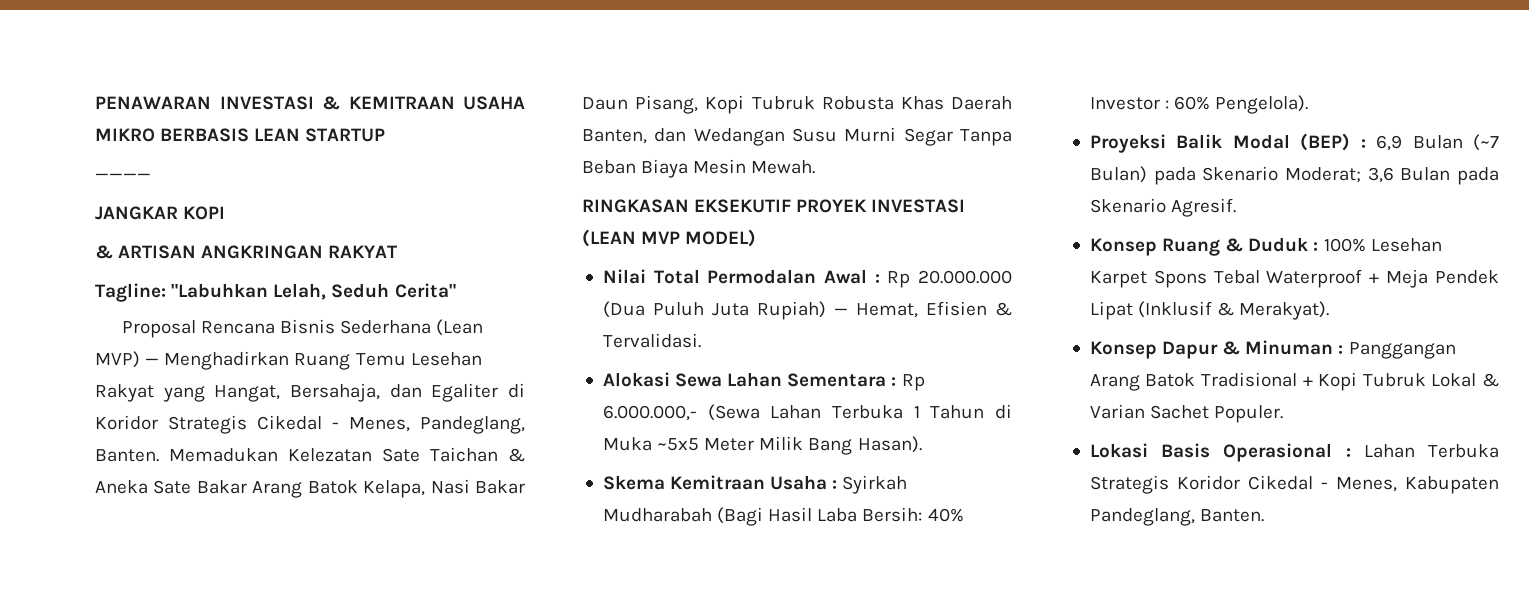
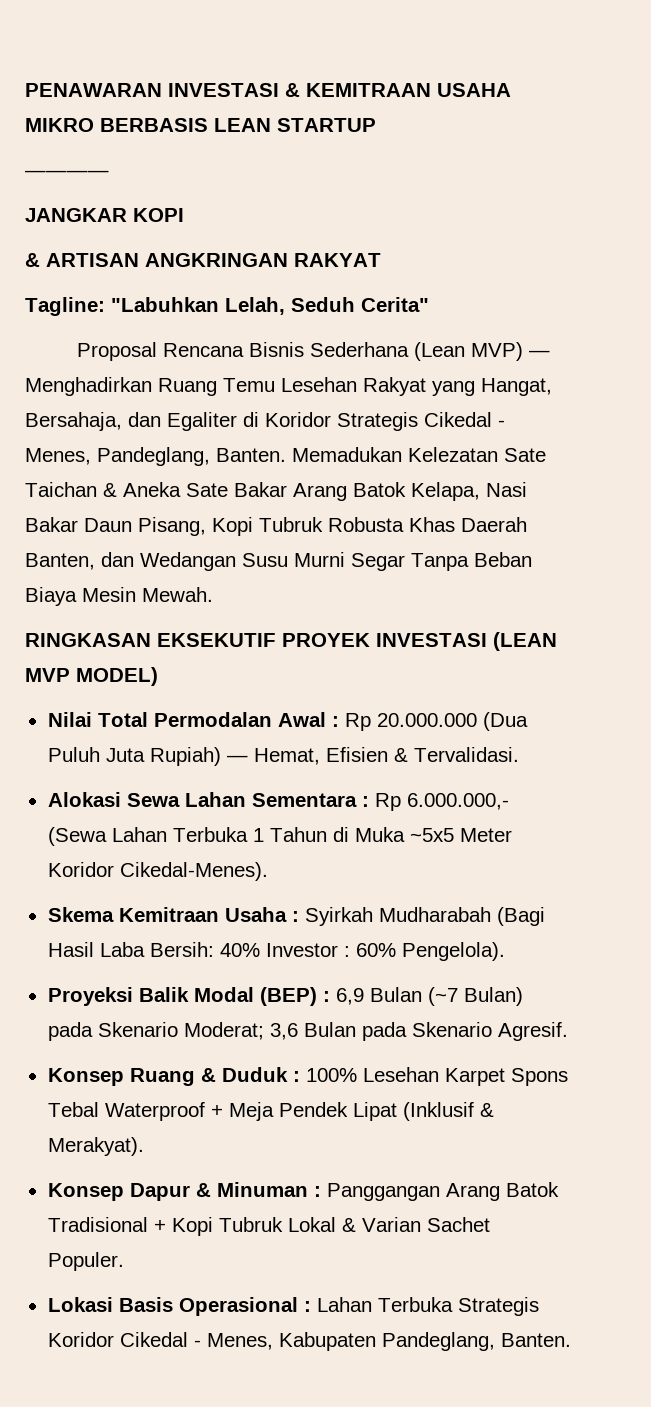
- Alokasi Sewa Lahan Sementara : Rp 6.000.000,- (Sewa Lahan Terbuka 1 Tahun di Muka ~5x5 Meter Milik Bang Hasan).
+ Alokasi Sewa Lahan Sementara : Rp 6.000.000,- (Sewa Lahan Terbuka 1 Tahun di Muka ~5x5 Meter Koridor Cikedal-Menes).

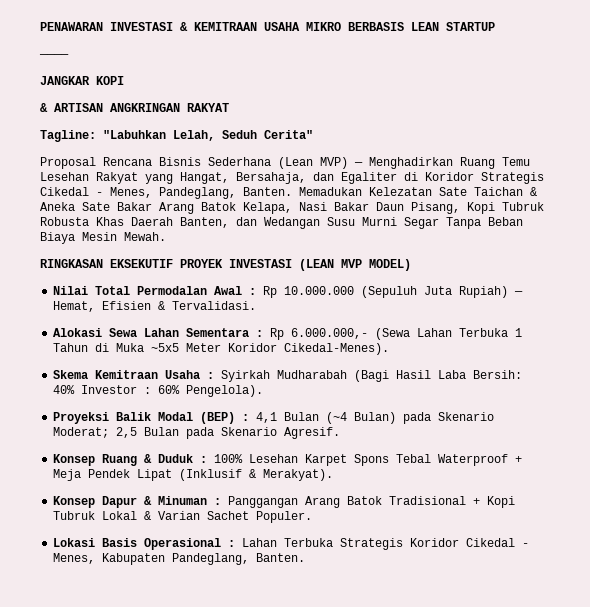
- Nilai Total Permodalan Awal : Rp 20.000.000 (Dua Puluh Juta Rupiah) — Hemat, Efisien & Tervalidasi.
+ Nilai Total Permodalan Awal : Rp 10.000.000 (Sepuluh Juta Rupiah) — Hemat, Efisien & Tervalidasi.
- Proyeksi Balik Modal (BEP) : 6,9 Bulan (~7 Bulan) pada Skenario Moderat; 3,6 Bulan pada Skenario Agresif.
+ Proyeksi Balik Modal (BEP) : 4,1 Bulan (~4 Bulan) pada Skenario Moderat; 2,5 Bulan pada Skenario Agresif.

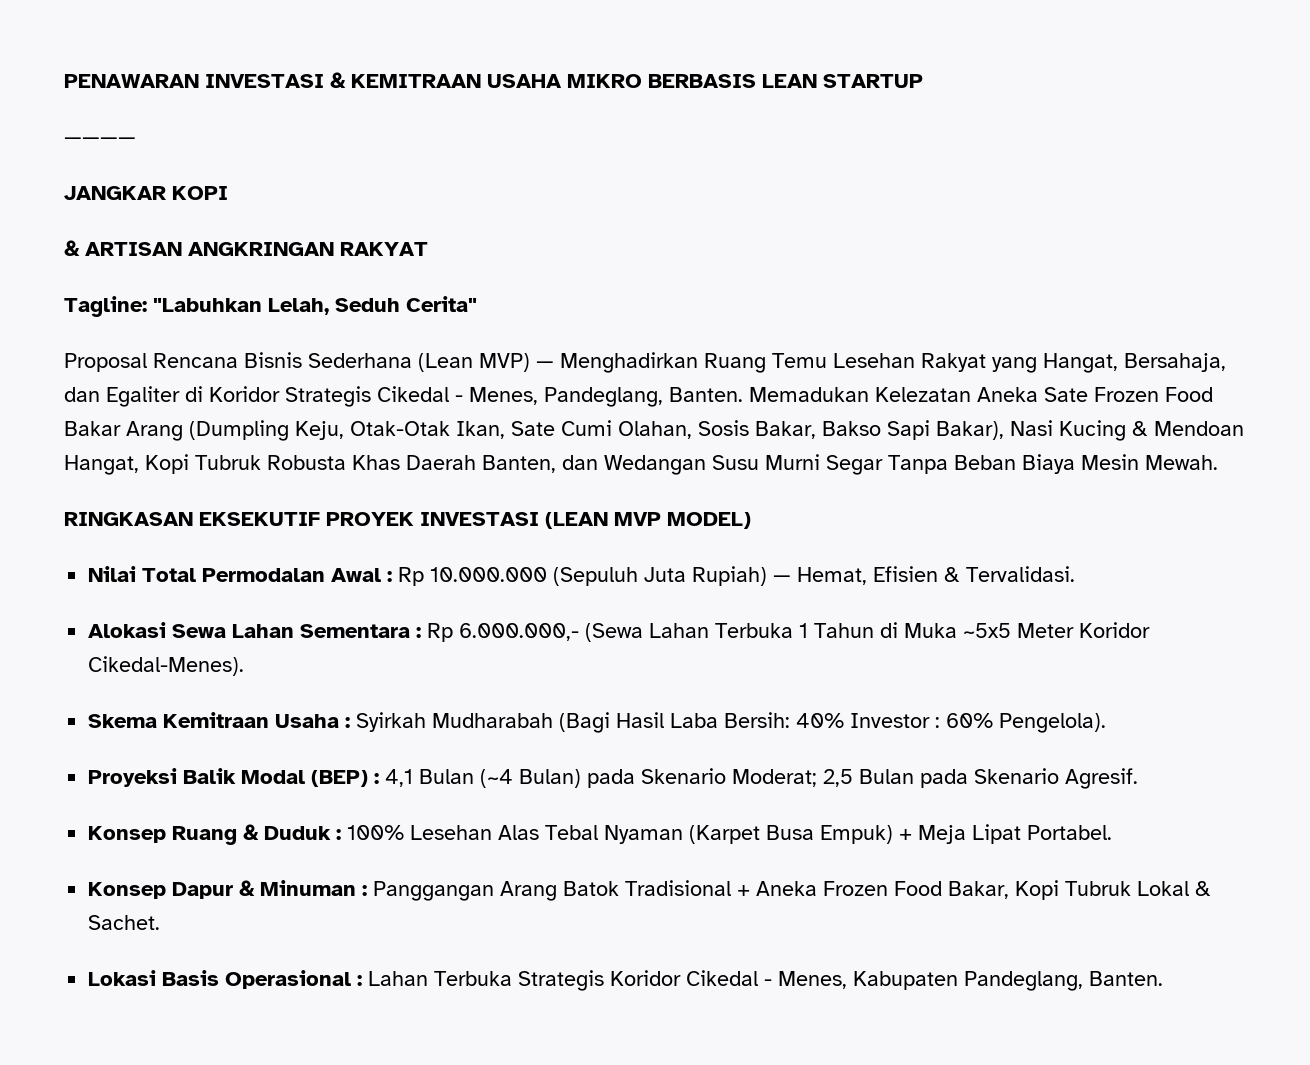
- Memadukan Kelezatan Sate Taichan & Aneka Sate Bakar Arang Batok Kelapa, Nasi Bakar Daun Pisang, Kopi Tubruk Robusta Khas Daerah Banten, dan Wedangan Susu Murni Segar Tanpa Beban Biaya Mesin Mewah.
+ Memadukan Kelezatan Aneka Sate Frozen Food Bakar Arang (Dumpling Keju, Otak-Otak Ikan, Sate Cumi Olahan, Sosis Bakar, Bakso Sapi Bakar), Nasi Kucing & Mendoan Hangat, Kopi Tubruk Robusta Khas Daerah Banten, dan Wedangan Susu Murni Segar Tanpa Beban Biaya Mesin Mewah.
- Konsep Ruang & Duduk : 100% Lesehan Karpet Spons Tebal Waterproof + Meja Pendek Lipat (Inklusif & Merakyat).
+ Konsep Ruang & Duduk : 100% Lesehan Alas Tebal Nyaman (Karpet Busa Empuk) + Meja Lipat Portabel.
- Konsep Dapur & Minuman : Panggangan Arang Batok Tradisional + Kopi Tubruk Lokal & Varian Sachet Populer.
+ Konsep Dapur & Minuman : Panggangan Arang Batok Tradisional + Aneka Frozen Food Bakar, Kopi Tubruk Lokal & Sachet.

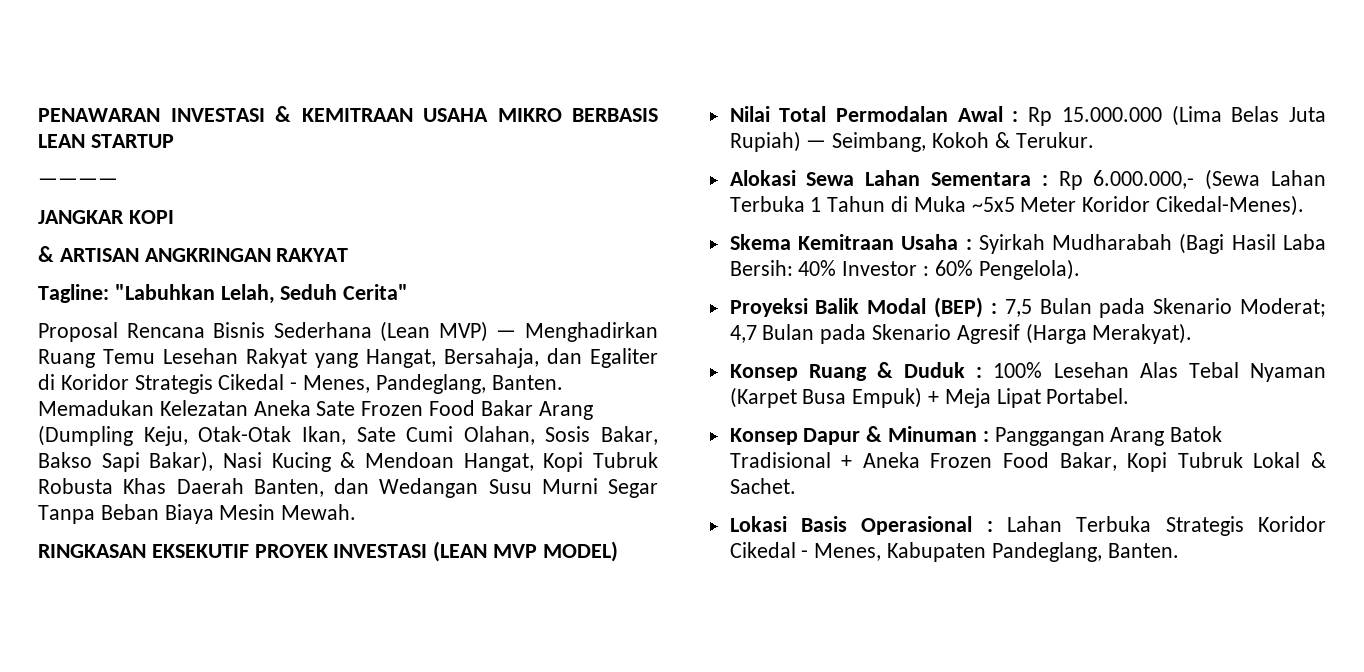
- Nilai Total Permodalan Awal : Rp 10.000.000 (Sepuluh Juta Rupiah) — Hemat, Efisien & Tervalidasi.
+ Nilai Total Permodalan Awal : Rp 15.000.000 (Lima Belas Juta Rupiah) — Seimbang, Kokoh & Terukur.
- Proyeksi Balik Modal (BEP) : 4,1 Bulan (~4 Bulan) pada Skenario Moderat; 2,5 Bulan pada Skenario Agresif.
+ Proyeksi Balik Modal (BEP) : 7,5 Bulan pada Skenario Moderat; 4,7 Bulan pada Skenario Agresif (Harga Merakyat).

